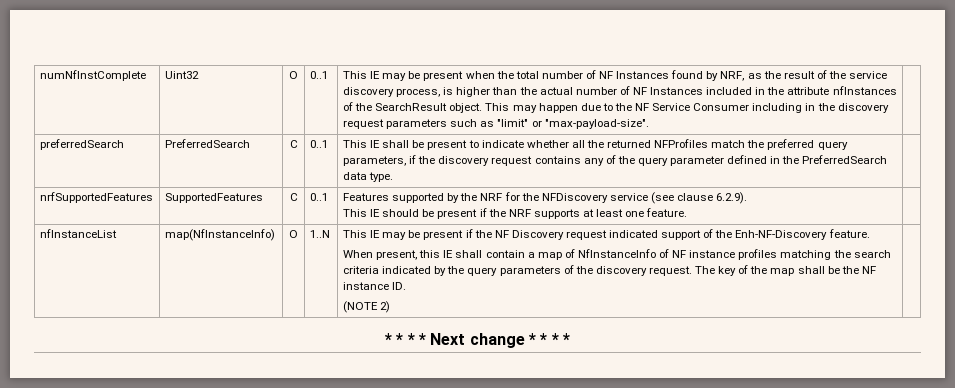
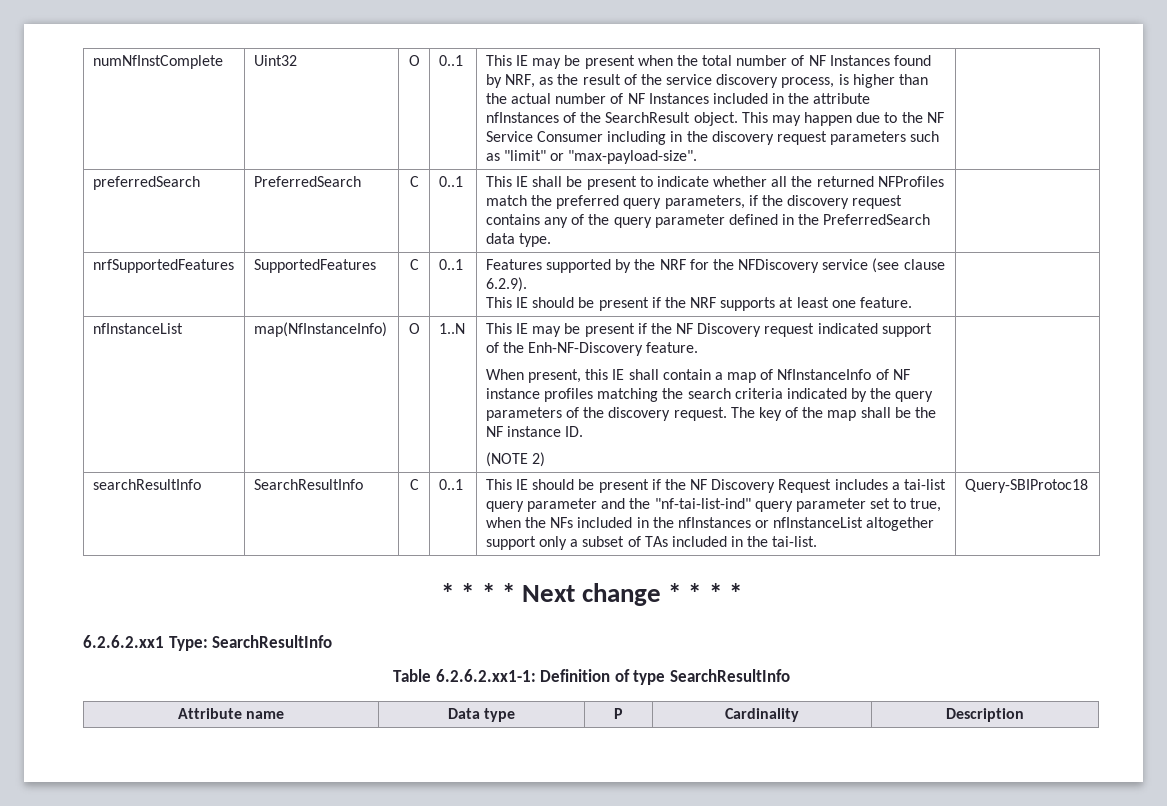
+ searchResultInfo | SearchResultInfo | C | 0..1 | This IE should be present if the NF Discovery Request includes a tai-list query parameter and the "nf-tai-list-ind" query parameter set to true, when the NFs included in the nfInstances or nfInstanceList altogether support only a subset of TAs included in the tai-list. | Query-SBIProtoc18
+ 6.2.6.2.xx1 Type: SearchResultInfo
+ Table 6.2.6.2.xx1-1: Definition of type SearchResultInfo
+ Attribute name | Data type | P | Cardinality | Description

